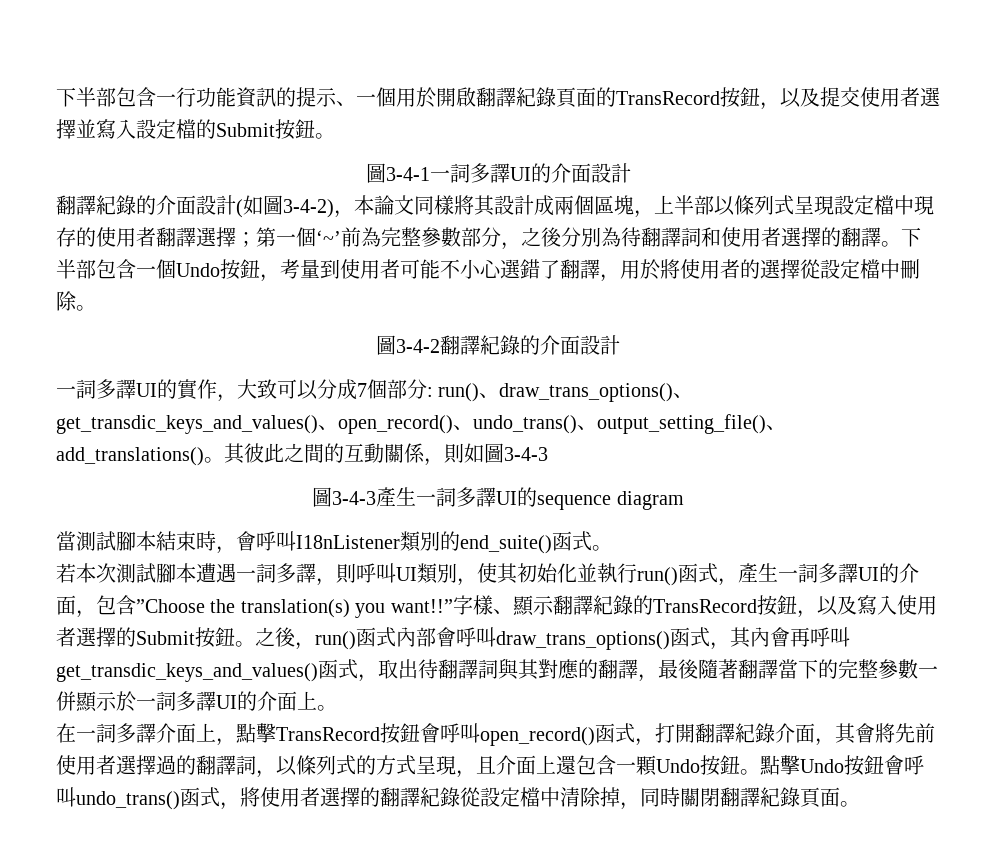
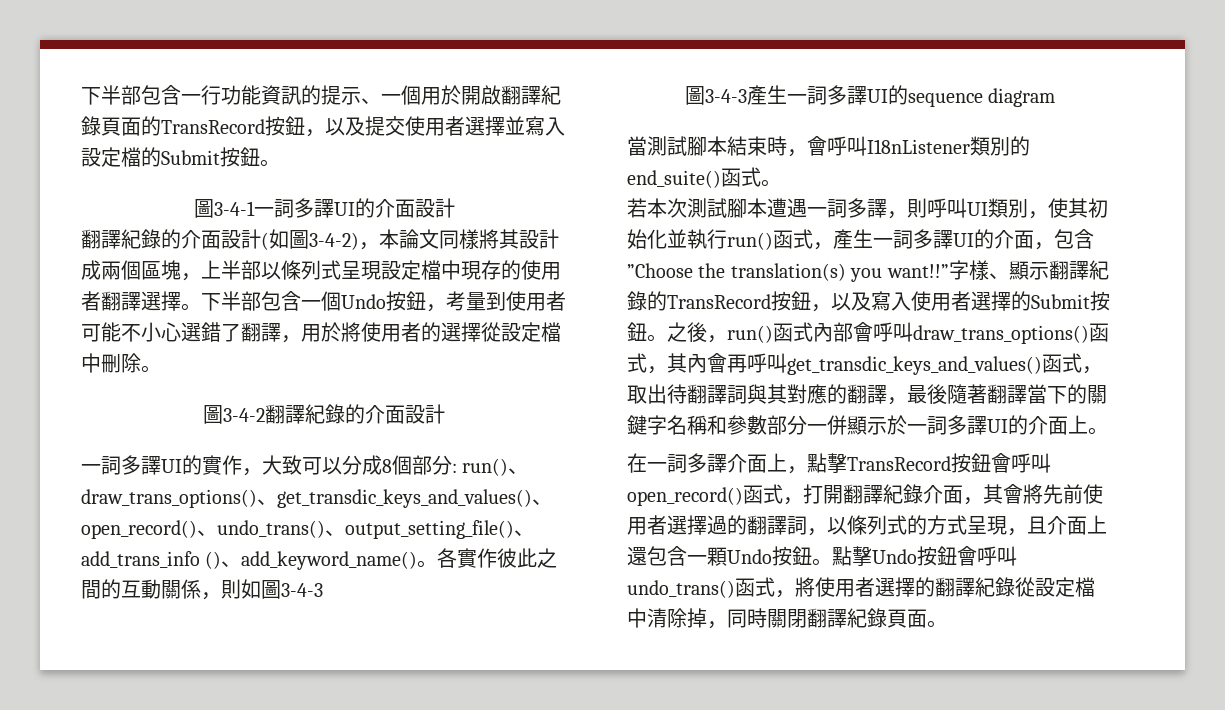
- 翻譯紀錄的介面設計(如圖3-4-2)，本論文同樣將其設計成兩個區塊，上半部以條列式呈現設定檔中現存的使用者翻譯選擇；第一個‘~’前為完整參數部分，之後分別為待翻譯詞和使用者選擇的翻譯。
+ 翻譯紀錄的介面設計(如圖3-4-2)，本論文同樣將其設計成兩個區塊，上半部以條列式呈現設定檔中現存的使用者翻譯選擇。
- 一詞多譯UI的實作，大致可以分成7個部分: run()、draw_trans_options()、get_transdic_keys_and_values()、open_record()、undo_trans()、output_setting_file()、add_translations()。其彼此之間的互動關係，則如圖3-4-3
+ 一詞多譯UI的實作，大致可以分成8個部分: run()、draw_trans_options()、get_transdic_keys_and_values()、open_record()、undo_trans()、output_setting_file()、add_trans_info ()、add_keyword_name()。各實作彼此之間的互動關係，則如圖3-4-3
- 之後，run()函式內部會呼叫draw_trans_options()函式，其內會再呼叫get_transdic_keys_and_values()函式，取出待翻譯詞與其對應的翻譯，最後隨著翻譯當下的完整參數一併顯示於一詞多譯UI的介面上。
+ 之後，run()函式內部會呼叫draw_trans_options()函式，其內會再呼叫get_transdic_keys_and_values()函式，取出待翻譯詞與其對應的翻譯，最後隨著翻譯當下的關鍵字名稱和參數部分一併顯示於一詞多譯UI的介面上。

